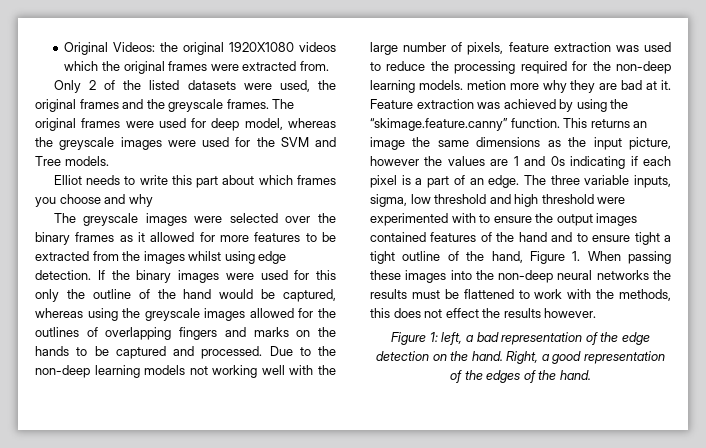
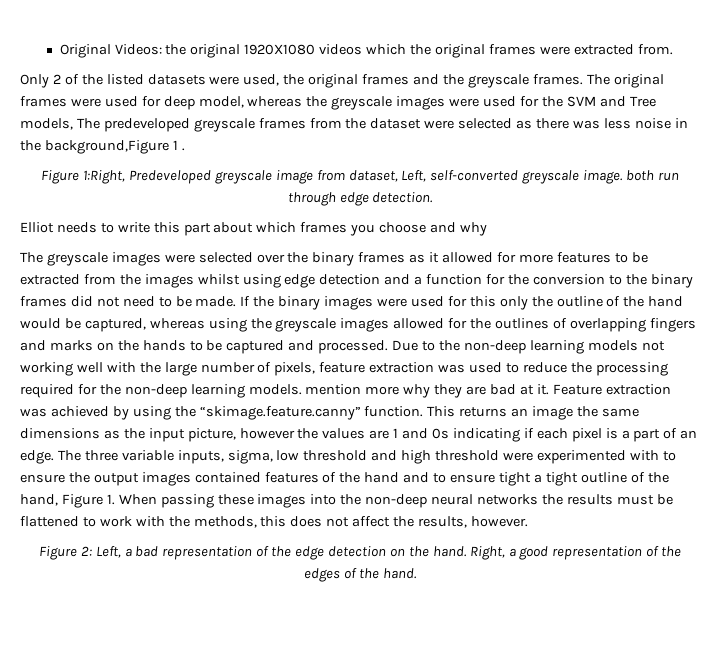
- The original frames were used for deep model, whereas the greyscale images were used for the SVM and Tree models.
+ The original frames were used for deep model, whereas the greyscale images were used for the SVM and Tree models, The predeveloped greyscale frames from the dataset were selected as there was less noise in the background,Figure 1 .
+ Figure 1:Right, Predeveloped greyscale image from dataset, Left, self-converted greyscale image. both run through edge detection.
- The greyscale images were selected over the binary frames as it allowed for more features to be extracted from the images whilst using edge detection.
+ The greyscale images were selected over the binary frames as it allowed for more features to be extracted from the images whilst using edge detection and a function for the conversion to the binary frames did not need to be made.
- Due to the non-deep learning models not working well with the large number of pixels, feature extraction was used to reduce the processing required for the non-deep learning models. metion more why they are bad at it.
+ Due to the non-deep learning models not working well with the large number of pixels, feature extraction was used to reduce the processing required for the non-deep learning models. mention more why they are bad at it.
- The three variable inputs, sigma, low threshold and high threshold were experimented with to ensure the output images contained features of the hand and to ensure tight a tight outline of the hand, Figure 1. When passing these images into the non-deep neural networks the results must be flattened to work with the methods, this does not effect the results however.
+ The three variable inputs, sigma, low threshold and high threshold were experimented with to ensure the output images contained features of the hand and to ensure tight a tight outline of the hand, Figure 1. When passing these images into the non-deep neural networks the results must be flattened to work with the methods, this does not affect the results, however.
- Figure 1: left, a bad representation of the edge detection on the hand.
+ Figure 2: Left, a bad representation of the edge detection on the hand.

